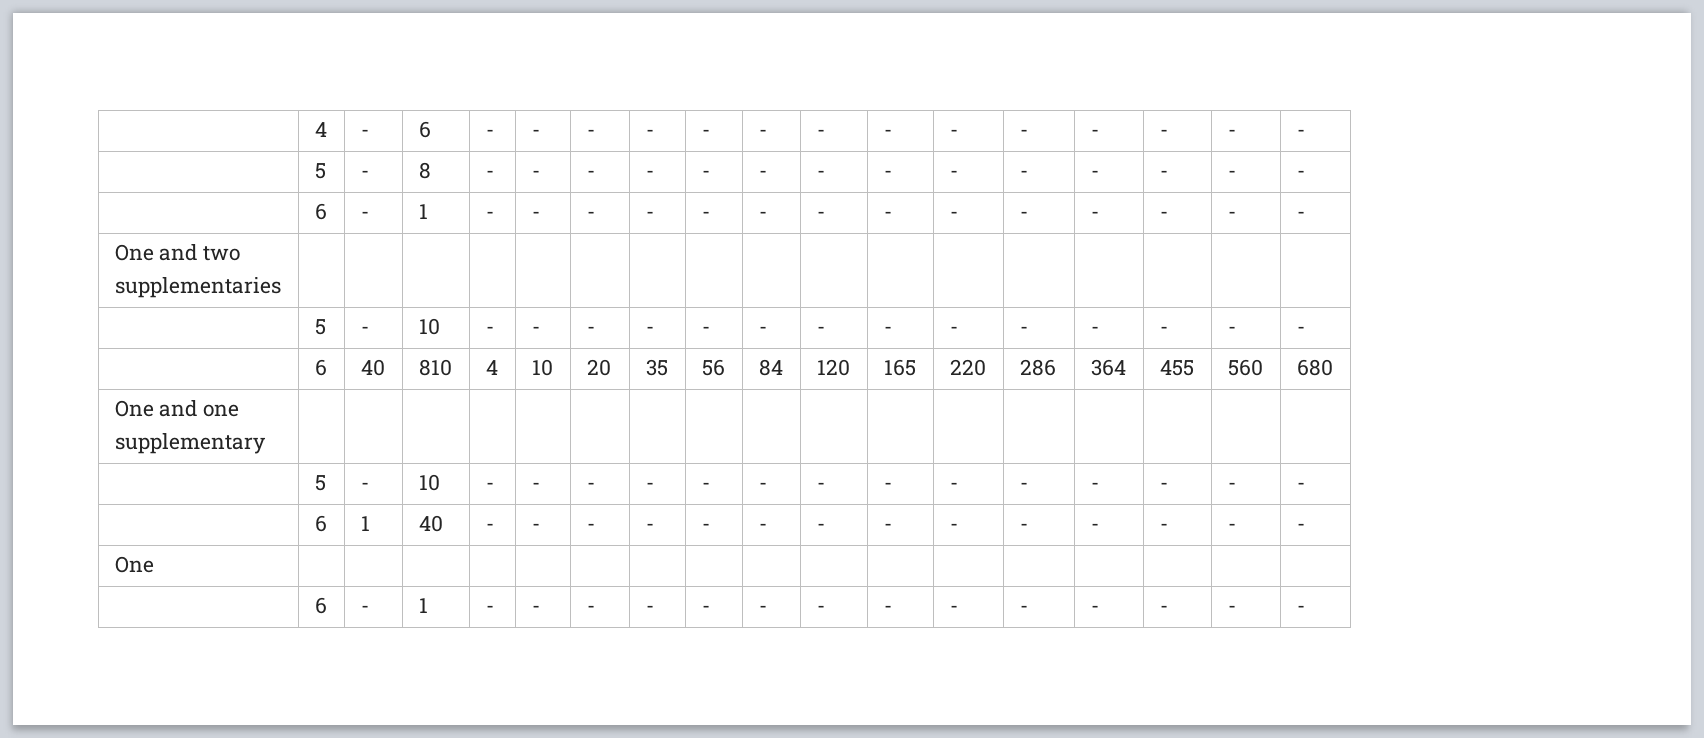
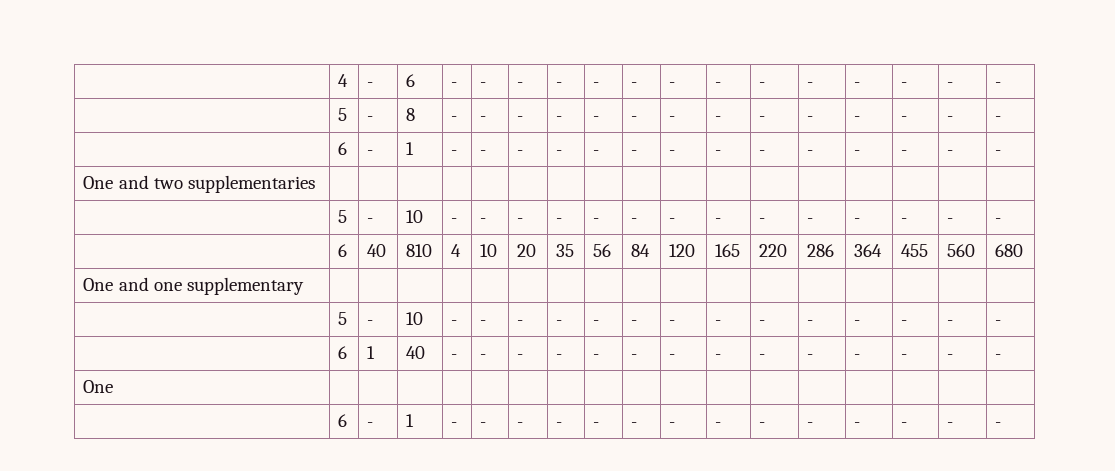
- One and two
- supplementaries | | | | | | | | | | | | | | | | |
+ One and two supplementaries | | | | | | | | | | | | | | | | |
- One and one
- supplementary | | | | | | | | | | | | | | | | |
+ One and one supplementary | | | | | | | | | | | | | | | | |

